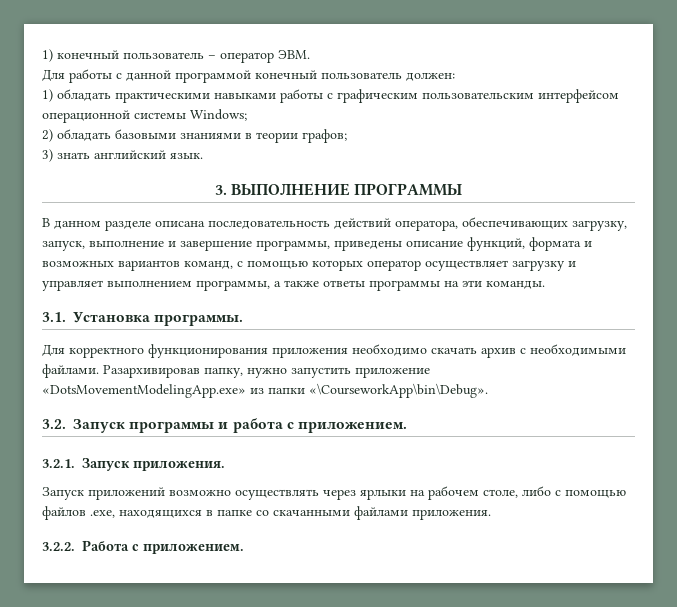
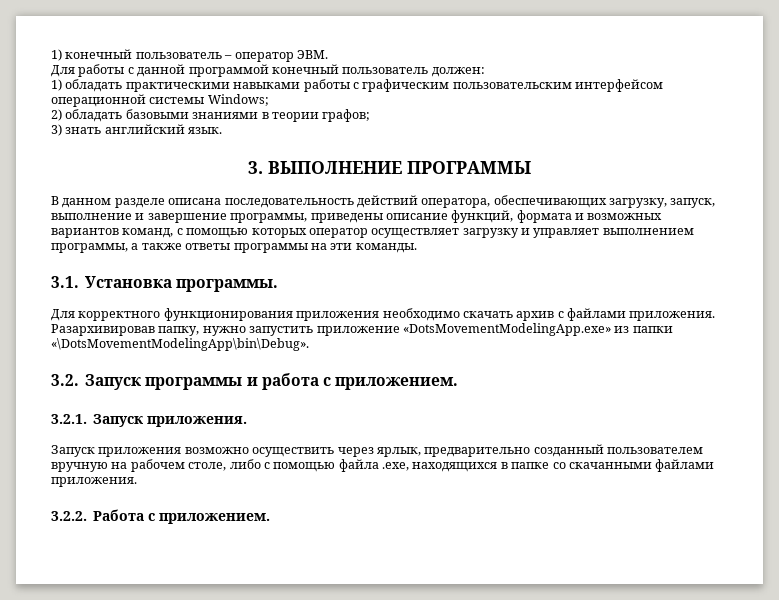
- Для корректного функционирования приложения необходимо скачать архив с необходимыми файлами.
+ Для корректного функционирования приложения необходимо скачать архив с файлами приложения.
- Разархивировав папку, нужно запустить приложение «DotsMovementModelingApp.exe» из папки «\CourseworkApp\bin\Debug».
+ Разархивировав папку, нужно запустить приложение «DotsMovementModelingApp.exe» из папки «\DotsMovementModelingApp\bin\Debug».
- Запуск приложений возможно осуществлять через ярлыки на рабочем столе, либо с помощью файлов .exe, находящихся в папке со скачанными файлами приложения.
+ Запуск приложения возможно осуществить через ярлык, предварительно созданный пользователем вручную на рабочем столе, либо с помощью файла .exe, находящихся в папке со скачанными файлами приложения.

